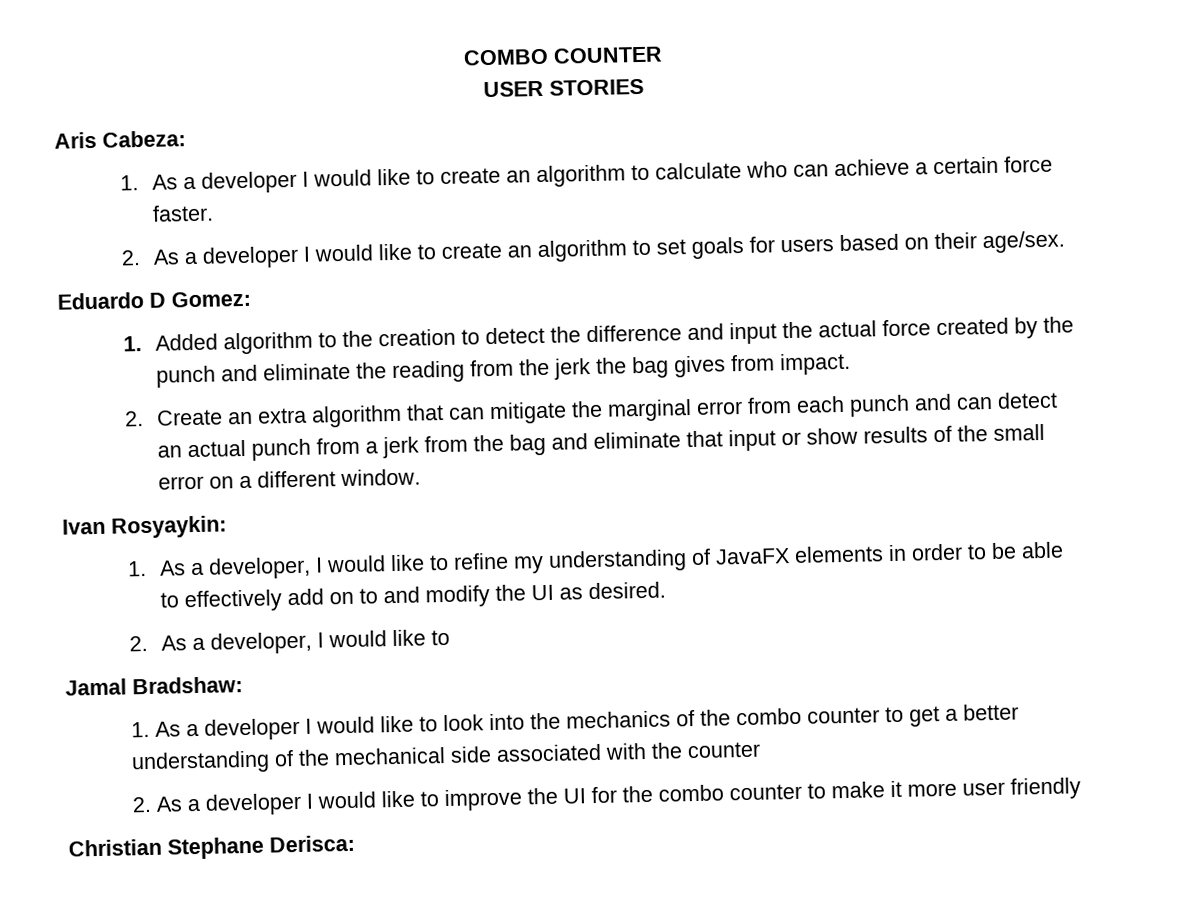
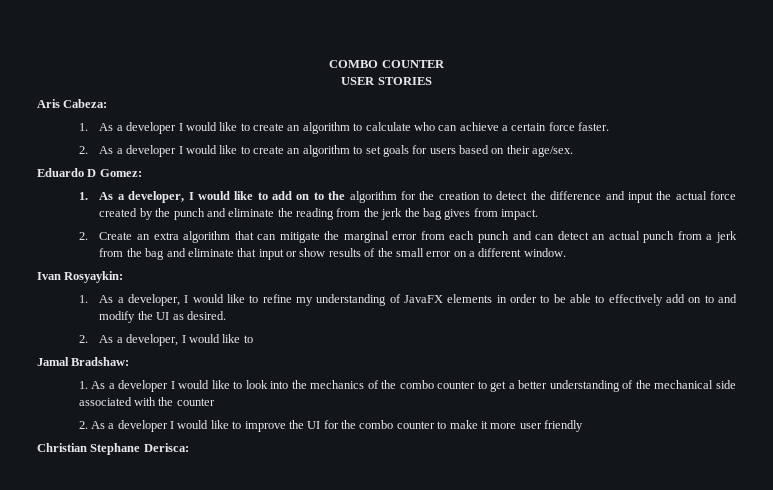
- 1. Added algorithm to the creation to detect the difference and input the actual force created by the punch and eliminate the reading from the jerk the bag gives from impact.
+ 1. As a developer, I would like to add on to the algorithm for the creation to detect the difference and input the actual force created by the punch and eliminate the reading from the jerk the bag gives from impact.

